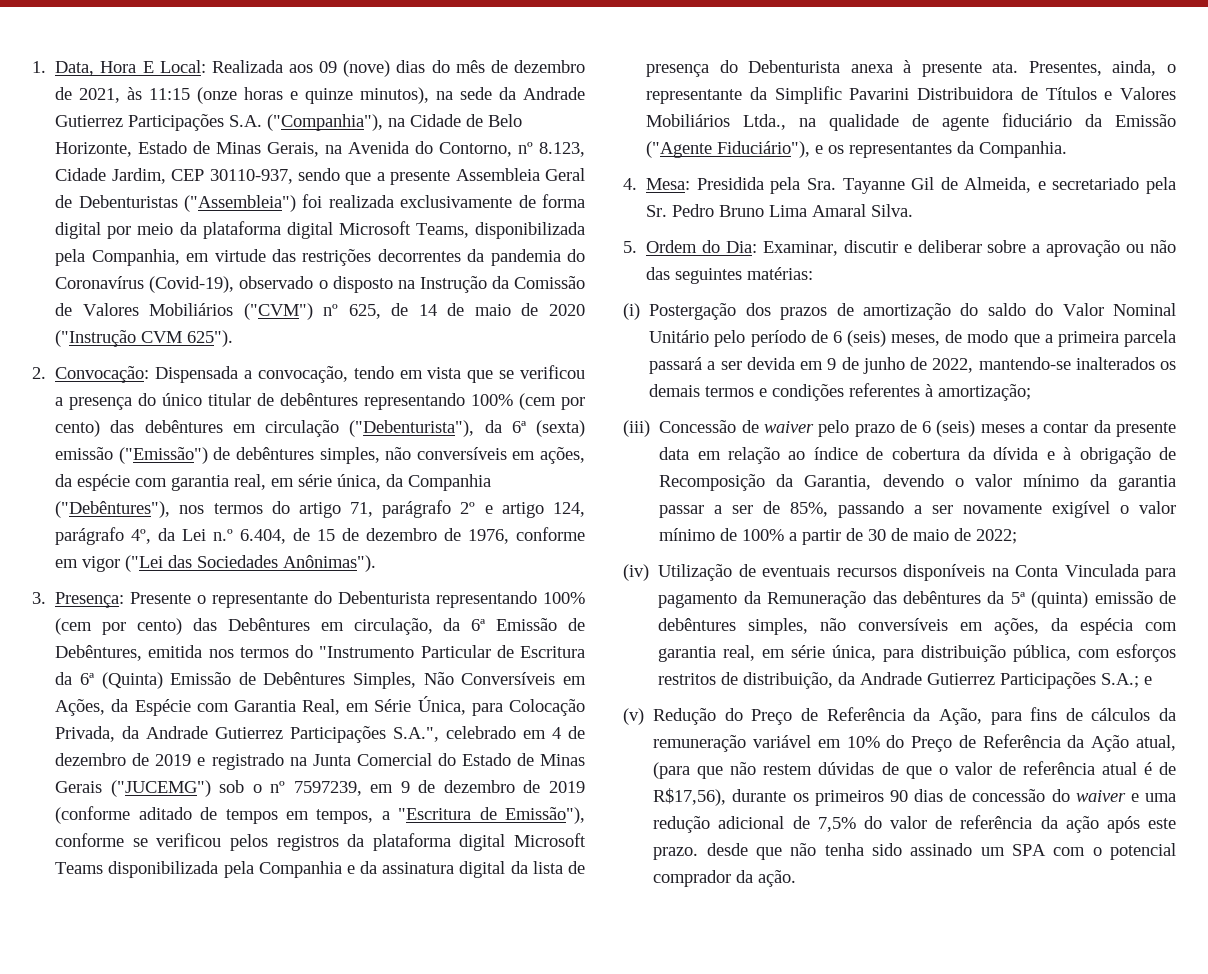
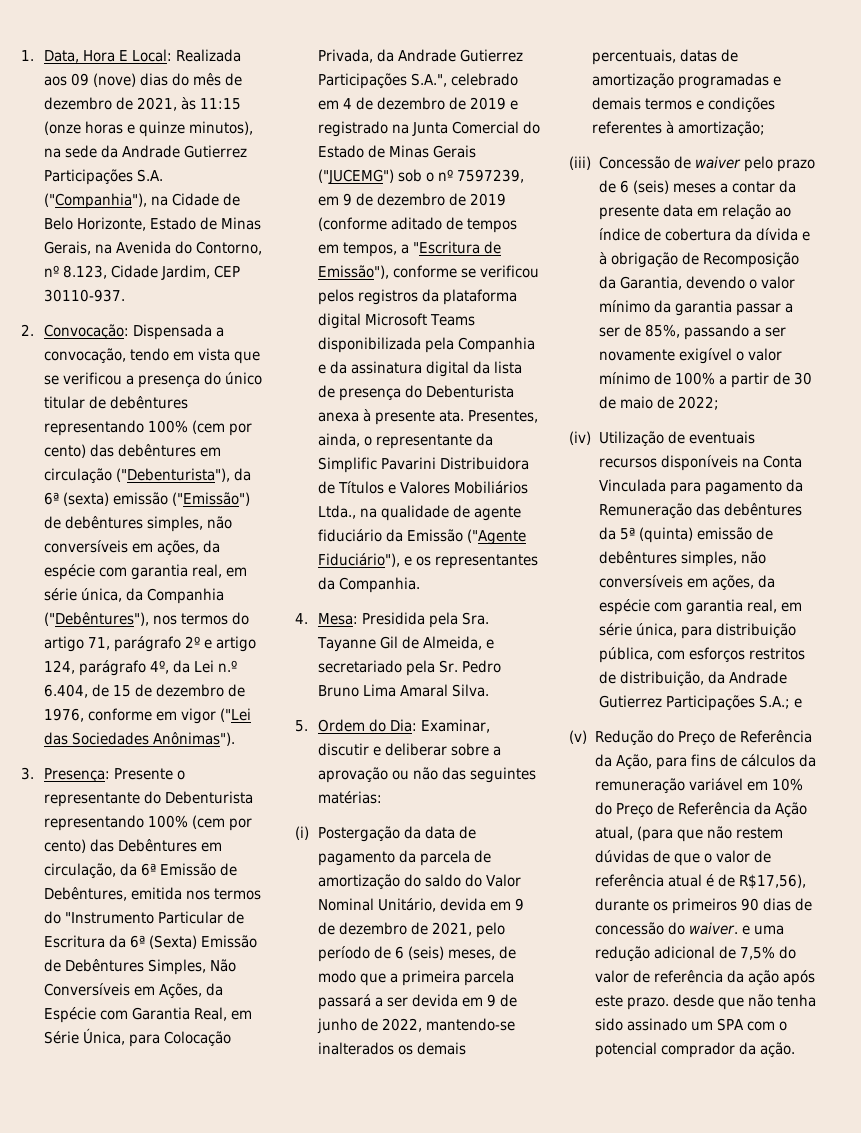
- 1. Data, Hora E Local: Realizada aos 09 (nove) dias do mês de dezembro de 2021, às 11:15 (onze horas e quinze minutos), na sede da Andrade Gutierrez Participações S.A. ("Companhia"), na Cidade de Belo Horizonte, Estado de Minas Gerais, na Avenida do Contorno, nº 8.123, Cidade Jardim, CEP 30110-937, sendo que a presente Assembleia Geral de Debenturistas ("Assembleia") foi realizada exclusivamente de forma digital por meio da plataforma digital Microsoft Teams, disponibilizada pela Companhia, em virtude das restrições decorrentes da pandemia do Coronavírus (Covid-19), observado o disposto na Instrução da Comissão de Valores Mobiliários ("CVM") nº 625, de 14 de maio de 2020 ("Instrução CVM 625").
+ 1. Data, Hora E Local: Realizada aos 09 (nove) dias do mês de dezembro de 2021, às 11:15 (onze horas e quinze minutos), na sede da Andrade Gutierrez Participações S.A. ("Companhia"), na Cidade de Belo Horizonte, Estado de Minas Gerais, na Avenida do Contorno, nº 8.123, Cidade Jardim, CEP 30110-937.
- Presente o representante do Debenturista representando 100% (cem por cento) das Debêntures em circulação, da 6ª Emissão de Debêntures, emitida nos termos do "Instrumento Particular de Escritura da 6ª (Quinta) Emissão de Debêntures Simples, Não Conversíveis em Ações, da Espécie com Garantia Real, em Série Única, para Colocação Privada, da Andrade Gutierrez Participações S.A.", celebrado em 4 de dezembro de 2019 e registrado na Junta Comercial do Estado de Minas Gerais ("JUCEMG") sob o nº 7597239, em 9 de dezembro de 2019 (conforme aditado de tempos em tempos, a "Escritura de Emissão"), conforme se verificou pelos registros da plataforma digital Microsoft Teams disponibilizada pela Companhia e da assinatura digital da lista de presença do Debenturista anexa à presente ata.
+ Presente o representante do Debenturista representando 100% (cem por cento) das Debêntures em circulação, da 6ª Emissão de Debêntures, emitida nos termos do "Instrumento Particular de Escritura da 6ª (Sexta) Emissão de Debêntures Simples, Não Conversíveis em Ações, da Espécie com Garantia Real, em Série Única, para Colocação Privada, da Andrade Gutierrez Participações S.A.", celebrado em 4 de dezembro de 2019 e registrado na Junta Comercial do Estado de Minas Gerais ("JUCEMG") sob o nº 7597239, em 9 de dezembro de 2019 (conforme aditado de tempos em tempos, a "Escritura de Emissão"), conforme se verificou pelos registros da plataforma digital Microsoft Teams disponibilizada pela Companhia e da assinatura digital da lista de presença do Debenturista anexa à presente ata.
- (i) Postergação dos prazos de amortização do saldo do Valor Nominal Unitário pelo período de 6 (seis) meses, de modo que a primeira parcela passará a ser devida em 9 de junho de 2022, mantendo-se inalterados os demais termos e condições referentes à amortização;
+ (i) Postergação da data de pagamento da parcela de amortização do saldo do Valor Nominal Unitário, devida em 9 de dezembro de 2021, pelo período de 6 (seis) meses, de modo que a primeira parcela passará a ser devida em 9 de junho de 2022, mantendo-se inalterados os demais percentuais, datas de amortização programadas e demais termos e condições referentes à amortização;
- (iv) Utilização de eventuais recursos disponíveis na Conta Vinculada para pagamento da Remuneração das debêntures da 5ª (quinta) emissão de debêntures simples, não conversíveis em ações, da espécia com garantia real, em série única, para distribuição pública, com esforços restritos de distribuição, da Andrade Gutierrez Participações S.A.; e
+ (iv) Utilização de eventuais recursos disponíveis na Conta Vinculada para pagamento da Remuneração das debêntures da 5ª (quinta) emissão de debêntures simples, não conversíveis em ações, da espécie com garantia real, em série única, para distribuição pública, com esforços restritos de distribuição, da Andrade Gutierrez Participações S.A.; e
- (v) Redução do Preço de Referência da Ação, para fins de cálculos da remuneração variável em 10% do Preço de Referência da Ação atual, (para que não restem dúvidas de que o valor de referência atual é de R$17,56), durante os primeiros 90 dias de concessão do waiver e uma redução adicional de 7,5% do valor de referência da ação após este prazo. desde que não tenha sido assinado um SPA com o potencial comprador da ação.
+ (v) Redução do Preço de Referência da Ação, para fins de cálculos da remuneração variável em 10% do Preço de Referência da Ação atual, (para que não restem dúvidas de que o valor de referência atual é de R$17,56), durante os primeiros 90 dias de concessão do waiver. e uma redução adicional de 7,5% do valor de referência da ação após este prazo. desde que não tenha sido assinado um SPA com o potencial comprador da ação.

